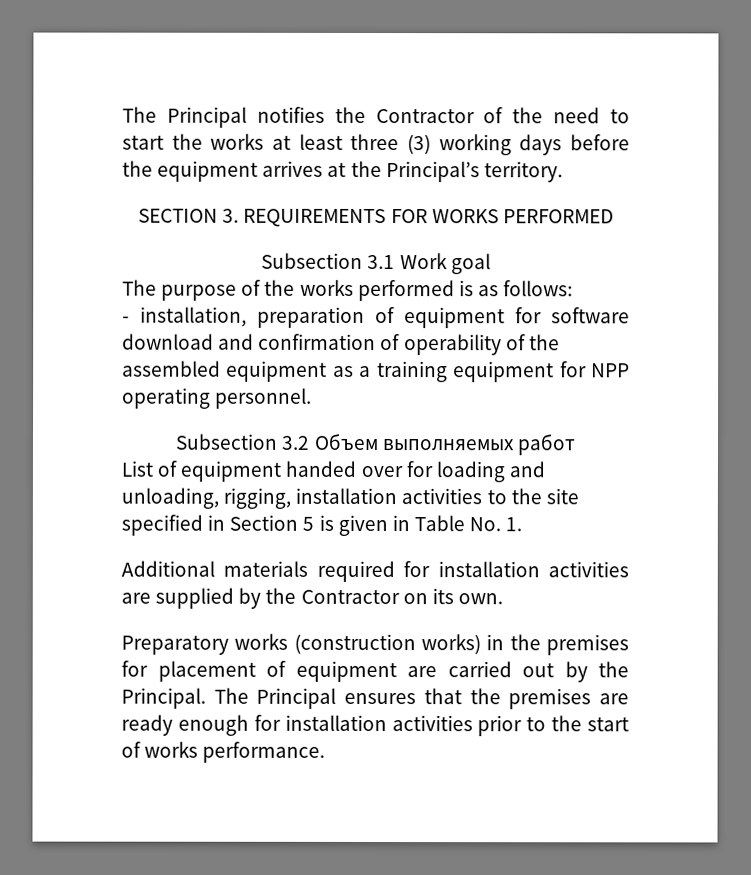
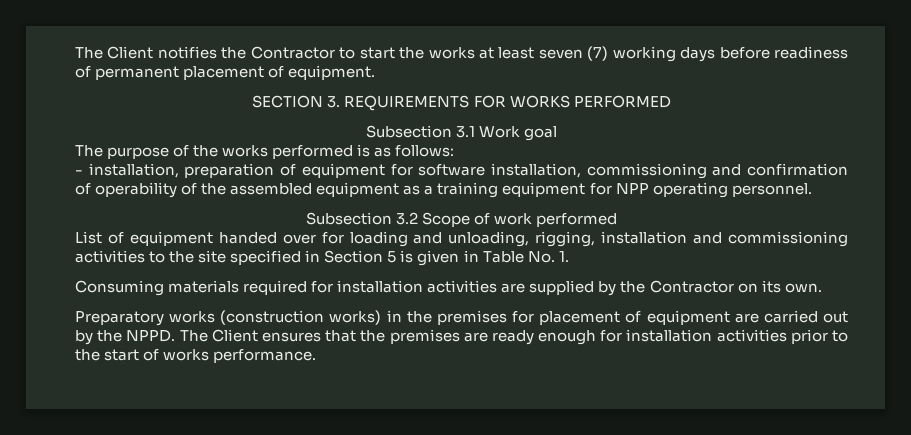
- The Principal notifies the Contractor of the need to start the works at least three (3) working days before the equipment arrives at the Principal’s territory.
+ The Client notifies the Contractor to start the works at least seven (7) working days before readiness of permanent placement of equipment.
- - installation, preparation of equipment for software download and confirmation of operability of the assembled equipment as a training equipment for NPP operating personnel.
+ - installation, preparation of equipment for software installation, commissioning and confirmation of operability of the assembled equipment as a training equipment for NPP operating personnel.
- Subsection 3.2 Объем выполняемых работ
+ Subsection 3.2 Scope of work performed
- List of equipment handed over for loading and unloading, rigging, installation activities to the site specified in Section 5 is given in Table No. 1.
+ List of equipment handed over for loading and unloading, rigging, installation and commissioning activities to the site specified in Section 5 is given in Table No. 1.
- Additional materials required for installation activities are supplied by the Contractor on its own.
+ Consuming materials required for installation activities are supplied by the Contractor on its own.
- Preparatory works (construction works) in the premises for placement of equipment are carried out by the Principal. The Principal ensures that the premises are ready enough for installation activities prior to the start of works performance.
+ Preparatory works (construction works) in the premises for placement of equipment are carried out by the NPPD. The Client ensures that the premises are ready enough for installation activities prior to the start of works performance.

